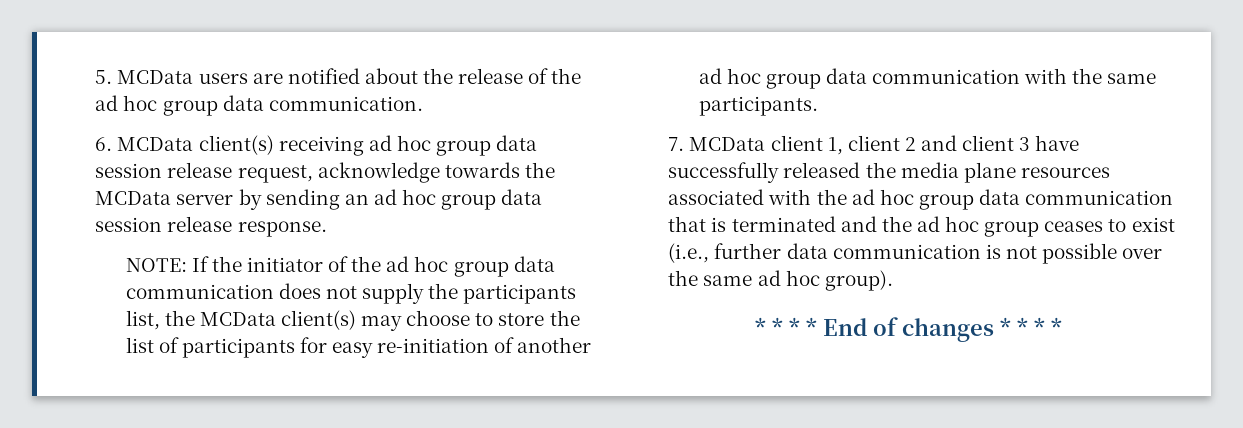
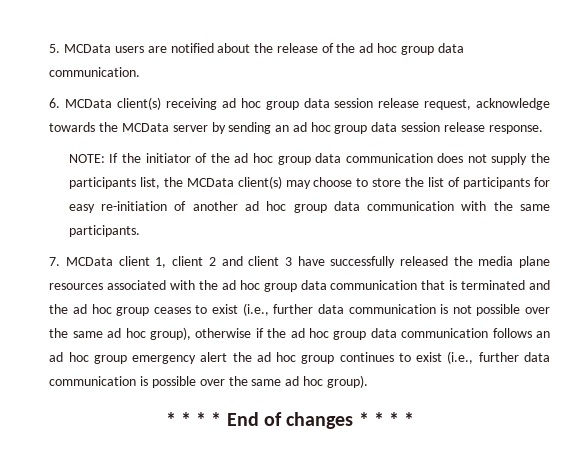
- 7. MCData client 1, client 2 and client 3 have successfully released the media plane resources associated with the ad hoc group data communication that is terminated and the ad hoc group ceases to exist (i.e., further data communication is not possible over the same ad hoc group).
+ 7. MCData client 1, client 2 and client 3 have successfully released the media plane resources associated with the ad hoc group data communication that is terminated and the ad hoc group ceases to exist (i.e., further data communication is not possible over the same ad hoc group), otherwise if the ad hoc group data communication follows an ad hoc group emergency alert the ad hoc group continues to exist (i.e., further data communication is possible over the same ad hoc group).

